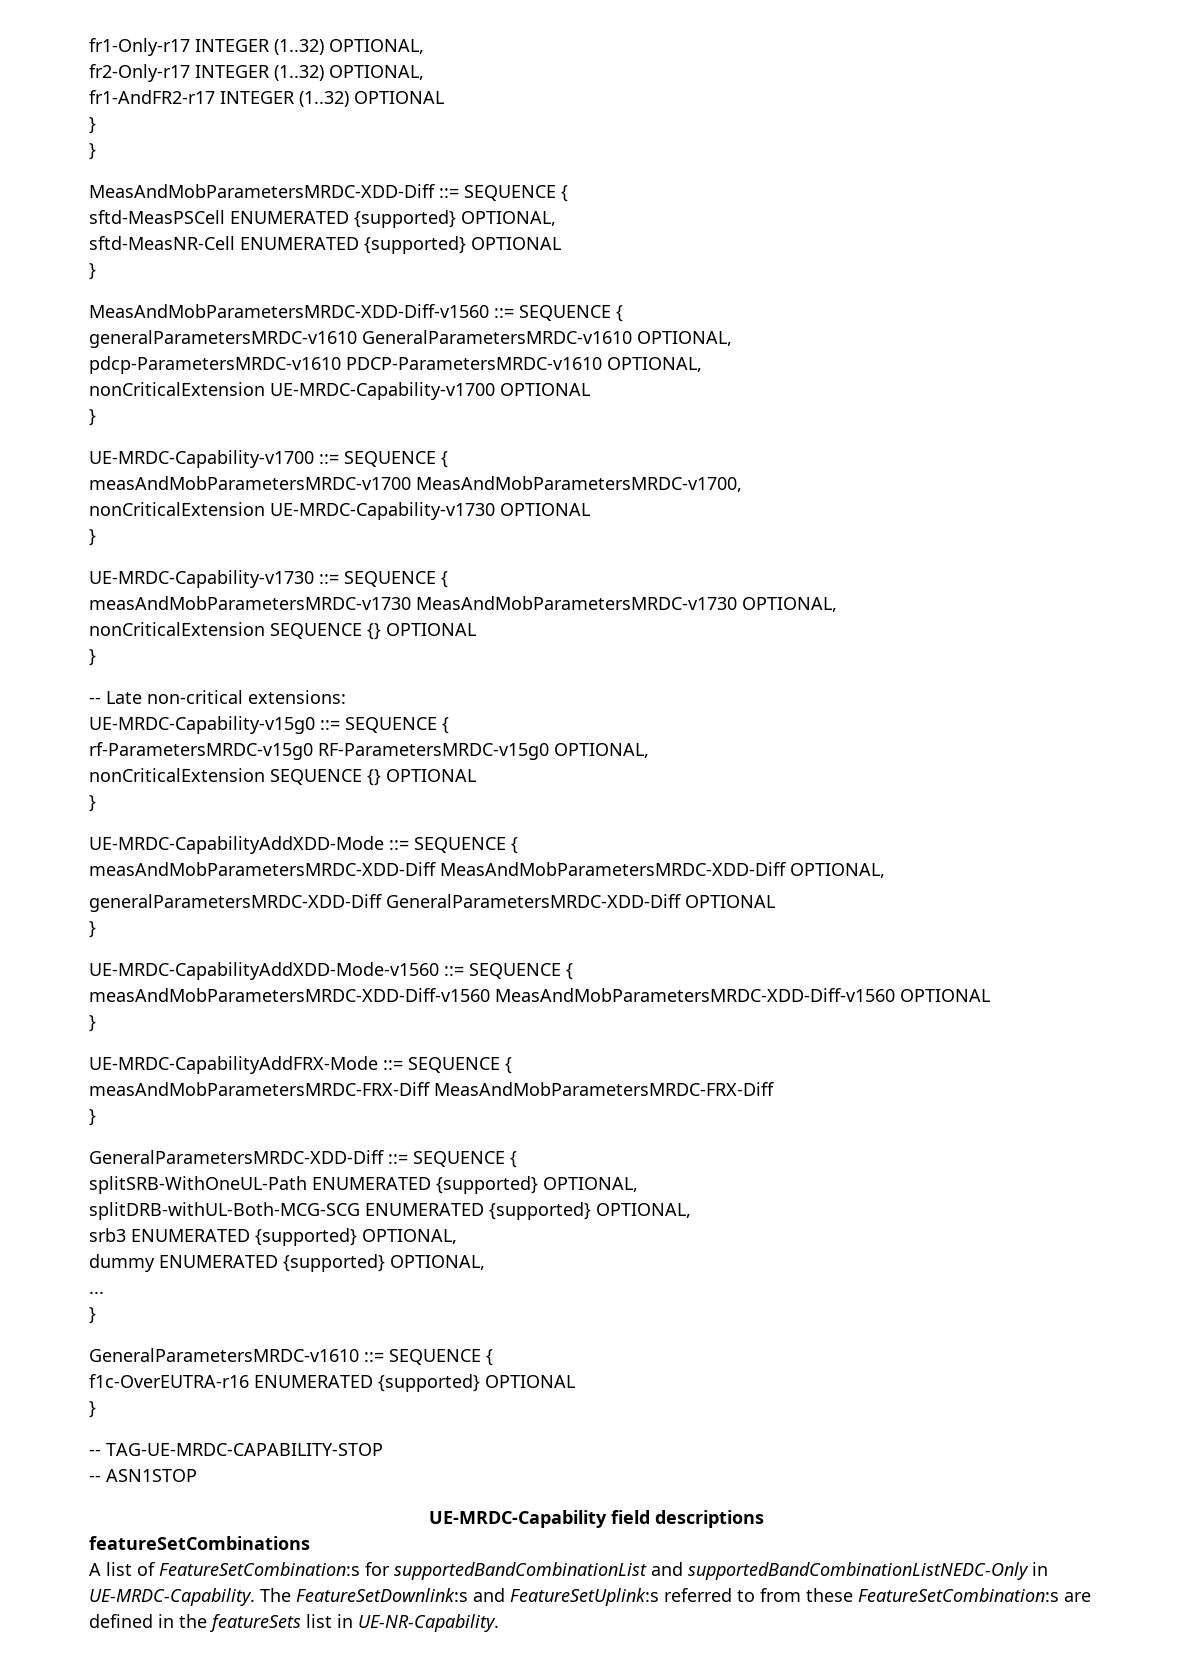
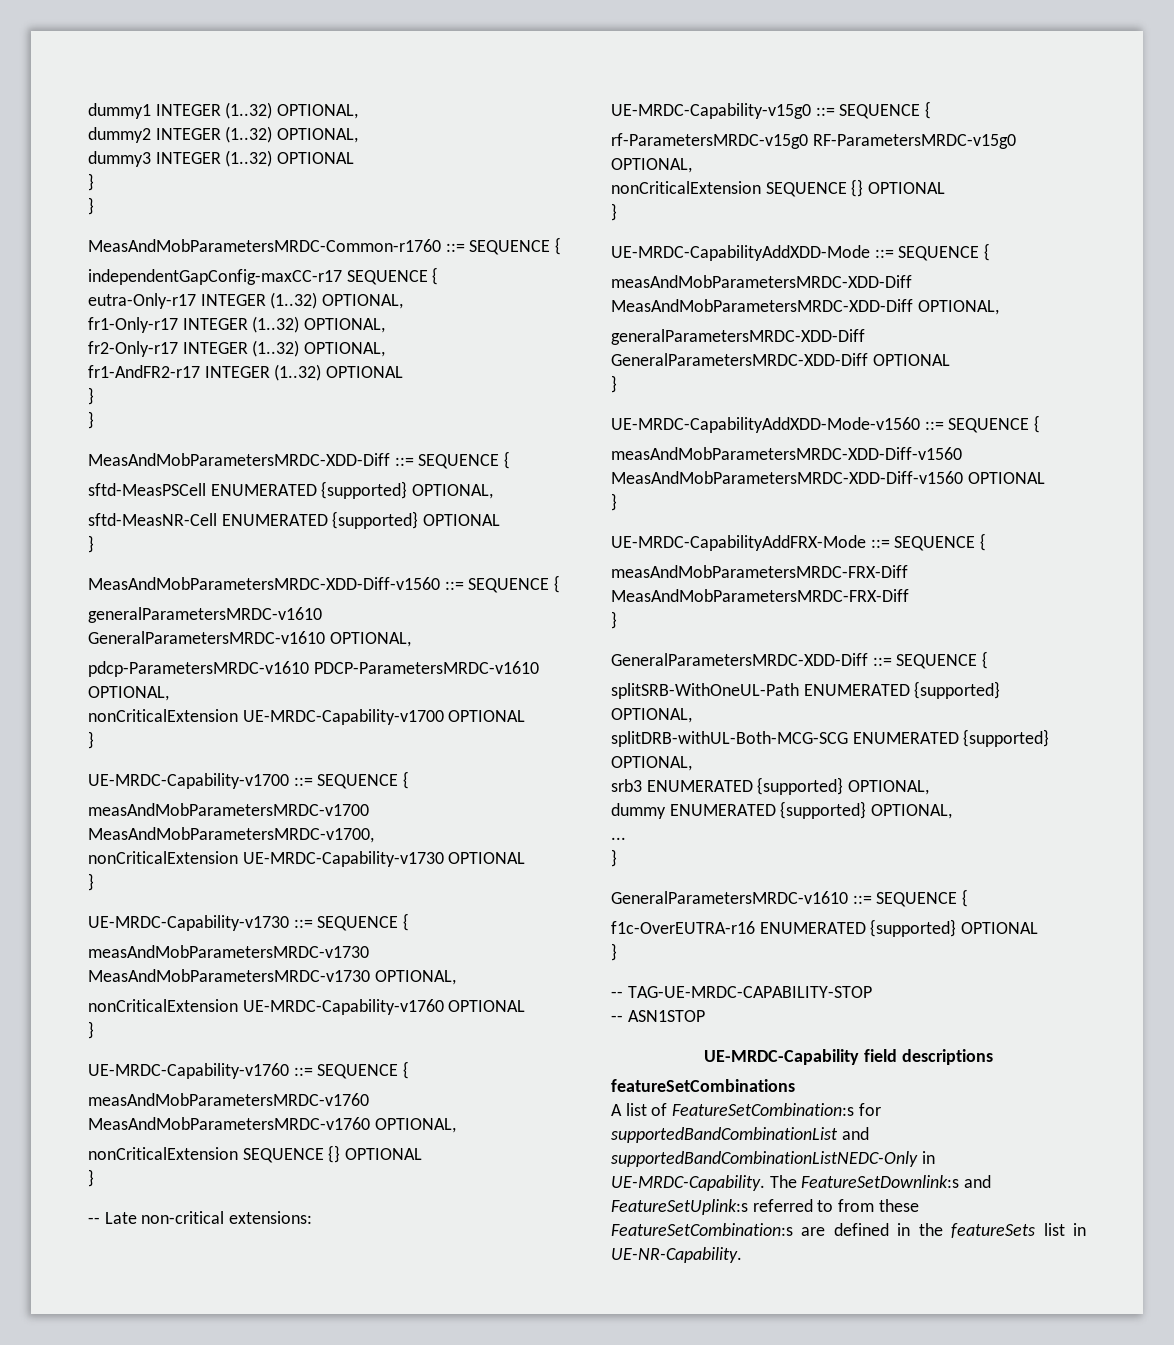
+ dummy1 INTEGER (1..32) OPTIONAL,
+ dummy2 INTEGER (1..32) OPTIONAL,
+ dummy3 INTEGER (1..32) OPTIONAL
+ }
+ }
+ MeasAndMobParametersMRDC-Common-r1760 ::= SEQUENCE {
+ independentGapConfig-maxCC-r17 SEQUENCE {
+ eutra-Only-r17 INTEGER (1..32) OPTIONAL,
+ nonCriticalExtension UE-MRDC-Capability-v1760 OPTIONAL
+ }
+ UE-MRDC-Capability-v1760 ::= SEQUENCE {
+ measAndMobParametersMRDC-v1760 MeasAndMobParametersMRDC-v1760 OPTIONAL,

